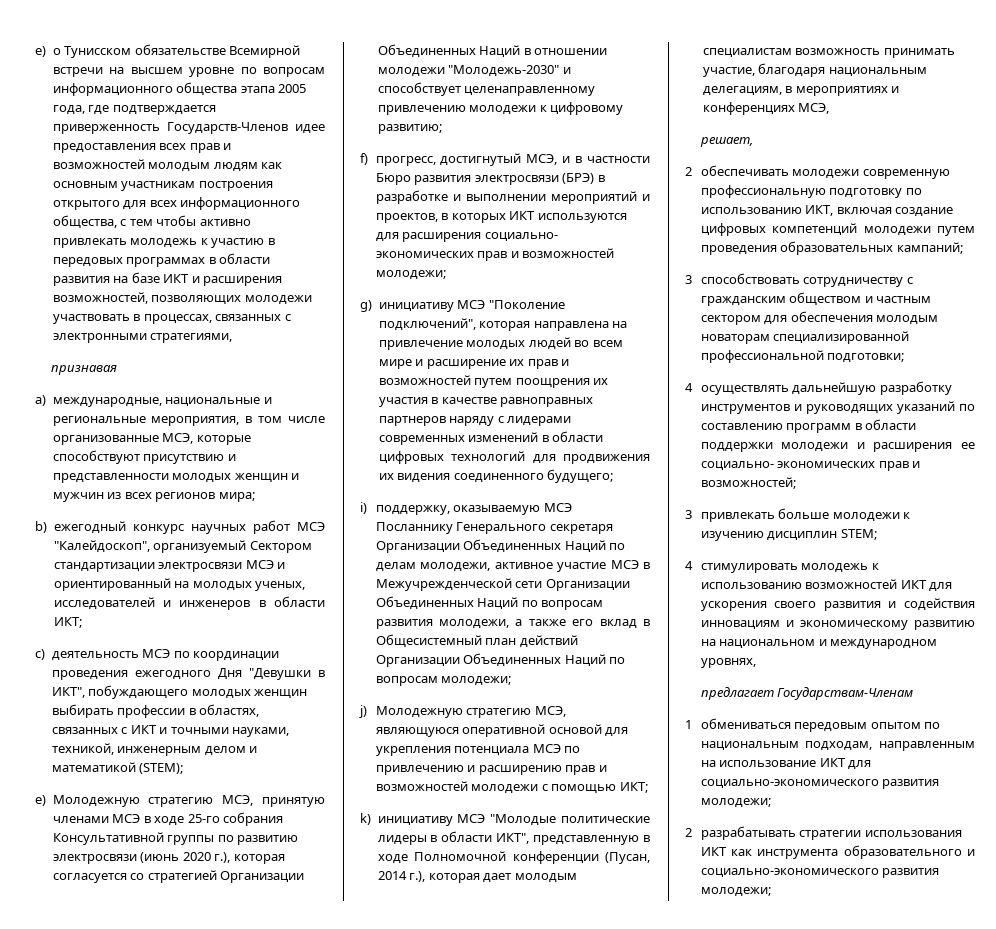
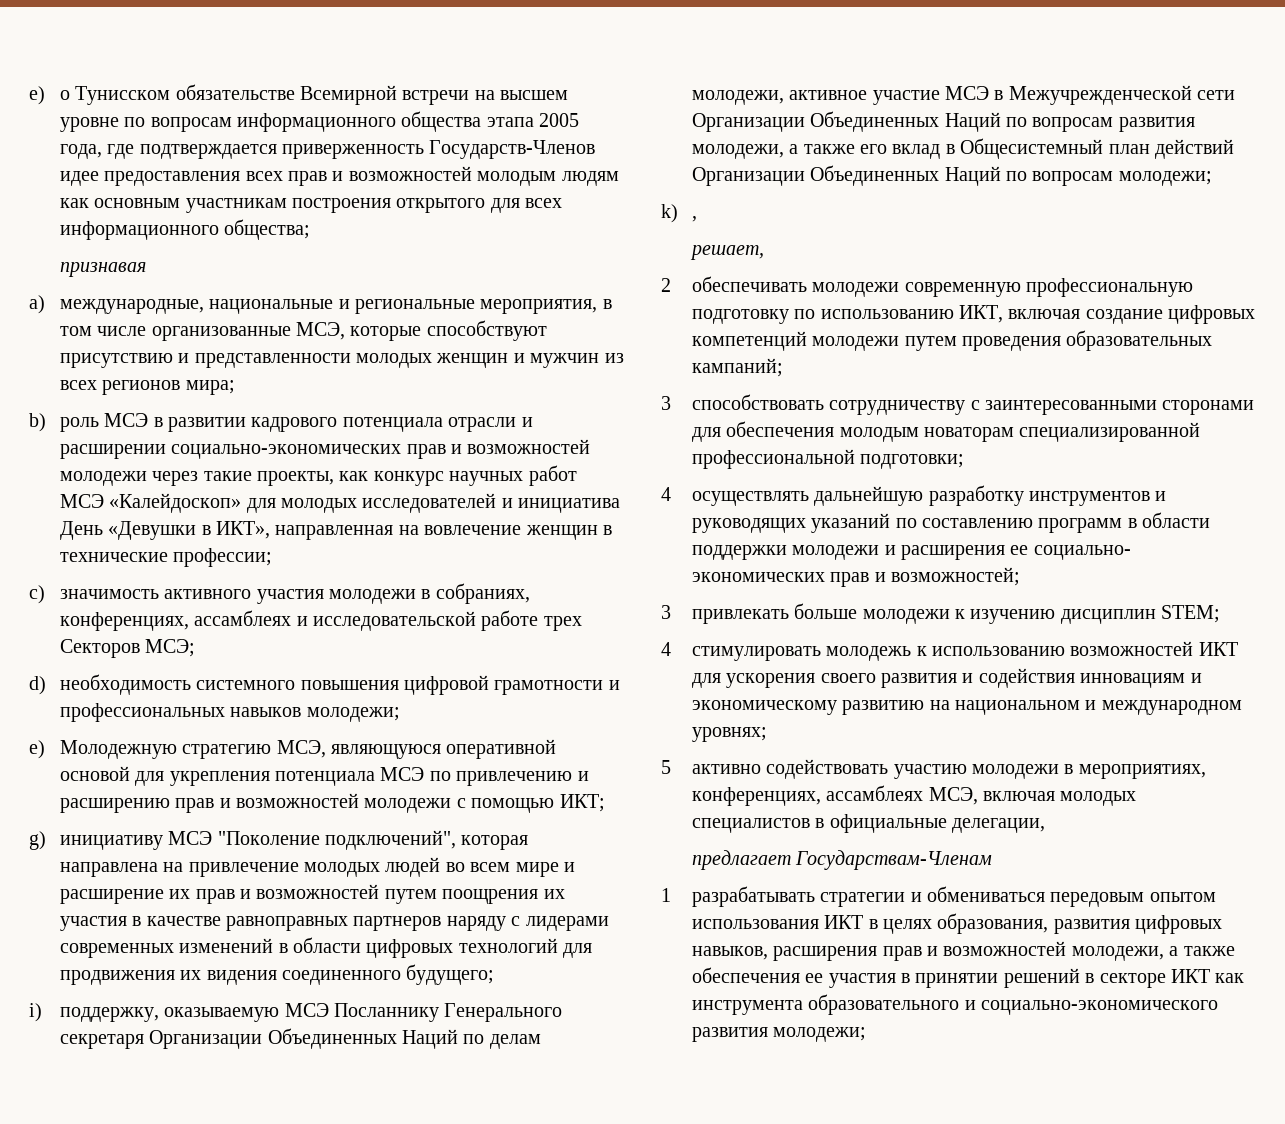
- e) о Тунисском обязательстве Всемирной встречи на высшем уровне по вопросам информационного общества этапа 2005 года, где подтверждается приверженность Государств-Членов идее предоставления всех прав и возможностей молодым людям как основным участникам построения открытого для всех информационного общества, с тем чтобы активно привлекать молодежь к участию в передовых программах в области развития на базе ИКТ и расширения возможностей, позволяющих молодежи участвовать в процессах, связанных с электронными стратегиями,
+ e) о Тунисском обязательстве Всемирной встречи на высшем уровне по вопросам информационного общества этапа 2005 года, где подтверждается приверженность Государств-Членов идее предоставления всех прав и возможностей молодым людям как основным участникам построения открытого для всех информационного общества;
- b) ежегодный конкурс научных работ МСЭ "Калейдоскоп", организуемый Сектором стандартизации электросвязи МСЭ и ориентированный на молодых ученых, исследователей и инженеров в области ИКТ;
- c) деятельность МСЭ по координации проведения ежегодного Дня "Девушки в ИКТ", побуждающего молодых женщин выбирать профессии в областях, связанных с ИКТ и точными науками, техникой, инженерным делом и математикой (STEM);
- e) Молодежную стратегию МСЭ, принятую членами МСЭ в ходе 25-го собрания Консультативной группы по развитию электросвязи (июнь 2020 г.), которая согласуется со стратегией Организации Объединенных Наций в отношении молодежи "Молодежь-2030" и способствует целенаправленному привлечению молодежи к цифровому развитию;
- f) прогресс, достигнутый МСЭ, и в частности Бюро развития электросвязи (БРЭ) в разработке и выполнении мероприятий и проектов, в которых ИКТ используются для расширения социально- экономических прав и возможностей молодежи;
+ b) роль МСЭ в развитии кадрового потенциала отрасли и расширении социально-экономических прав и возможностей молодежи через такие проекты, как конкурс научных работ МСЭ «Калейдоскоп» для молодых исследователей и инициатива День «Девушки в ИКТ», направленная на вовлечение женщин в технические профессии;
+ c) значимость активного участия молодежи в собраниях, конференциях, ассамблеях и исследовательской работе трех Секторов МСЭ;
+ d) необходимость системного повышения цифровой грамотности и профессиональных навыков молодежи;
+ e) Молодежную стратегию МСЭ, являющуюся оперативной основой для укрепления потенциала МСЭ по привлечению и расширению прав и возможностей молодежи с помощью ИКТ;
- j) Молодежную стратегию МСЭ, являющуюся оперативной основой для укрепления потенциала МСЭ по привлечению и расширению прав и возможностей молодежи с помощью ИКТ;
- k) инициативу МСЭ "Молодые политические лидеры в области ИКТ", представленную в ходе Полномочной конференции (Пусан, 2014 г.), которая дает молодым специалистам возможность принимать участие, благодаря национальным делегациям, в мероприятиях и конференциях МСЭ,
+ k) ,
- 3 способствовать сотрудничеству с гражданским обществом и частным сектором для обеспечения молодым новаторам специализированной профессиональной подготовки;
+ 3 способствовать сотрудничеству с заинтересованными сторонами для обеспечения молодым новаторам специализированной профессиональной подготовки;
- 4 стимулировать молодежь к использованию возможностей ИКТ для ускорения своего развития и содействия инновациям и экономическому развитию на национальном и международном уровнях,
+ 4 стимулировать молодежь к использованию возможностей ИКТ для ускорения своего развития и содействия инновациям и экономическому развитию на национальном и международном уровнях;
+ 5 активно содействовать участию молодежи в мероприятиях, конференциях, ассамблеях МСЭ, включая молодых специалистов в официальные делегации,
  предлагает Государствам-Членам
- 1 обмениваться передовым опытом по национальным подходам, направленным на использование ИКТ для социально-экономического развития молодежи;
- 2 разрабатывать стратегии использования ИКТ как инструмента образовательного и социально-экономического развития молодежи;
+ 1 разрабатывать стратегии и обмениваться передовым опытом использования ИКТ в целях образования, развития цифровых навыков, расширения прав и возможностей молодежи, а также обеспечения ее участия в принятии решений в секторе ИКТ как инструмента образовательного и социально-экономического развития молодежи;

